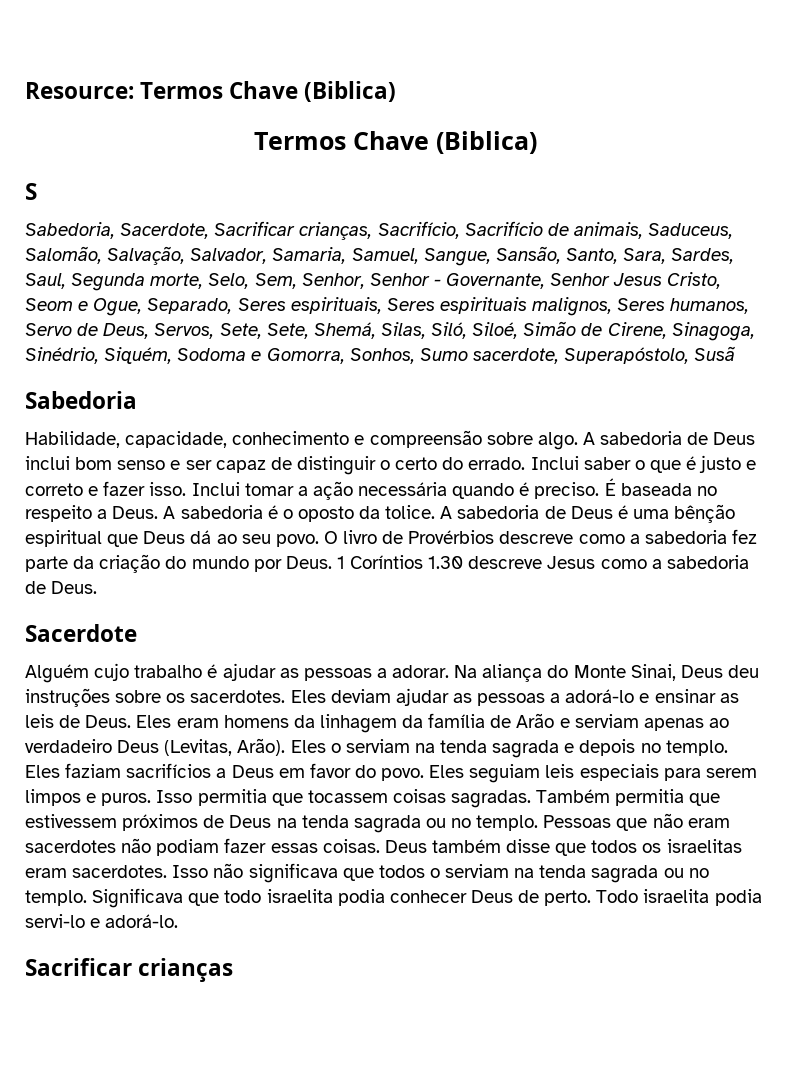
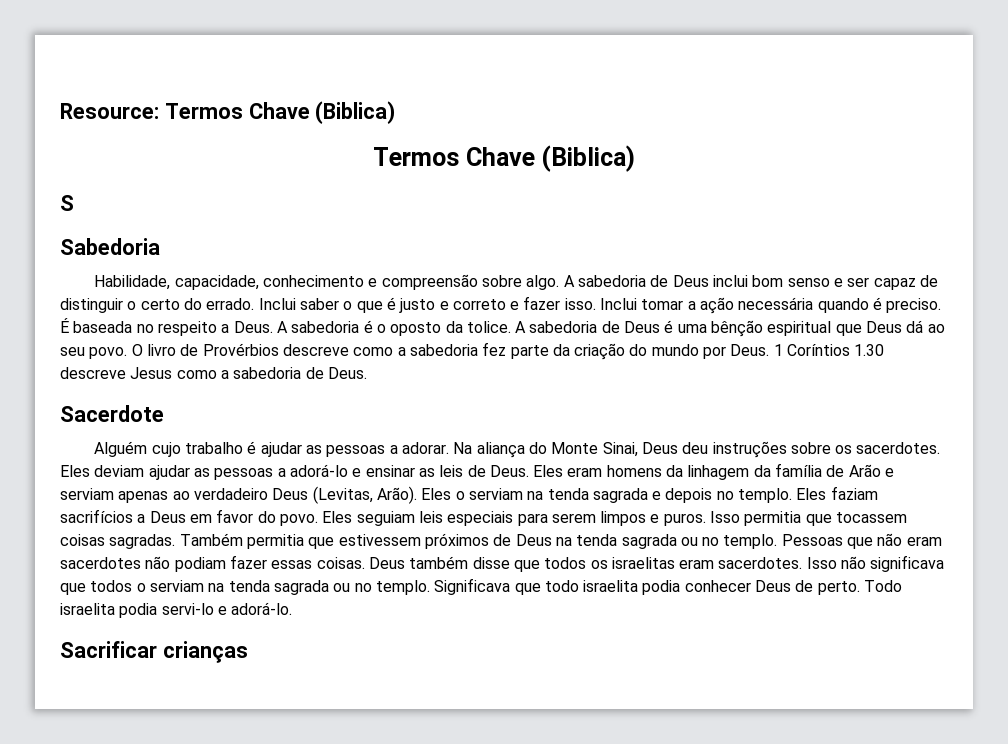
- Sabedoria, Sacerdote, Sacrificar crianças, Sacrifício, Sacrifício de animais, Saduceus, Salomão, Salvação, Salvador, Samaria, Samuel, Sangue, Sansão, Santo, Sara, Sardes, Saul, Segunda morte, Selo, Sem, Senhor, Senhor - Governante, Senhor Jesus Cristo, Seom e Ogue, Separado, Seres espirituais, Seres espirituais malignos, Seres humanos, Servo de Deus, Servos, Sete, Sete, Shemá, Silas, Siló, Siloé, Simão de Cirene, Sinagoga, Sinédrio, Siquém, Sodoma e Gomorra, Sonhos, Sumo sacerdote, Superapóstolo, Susã

